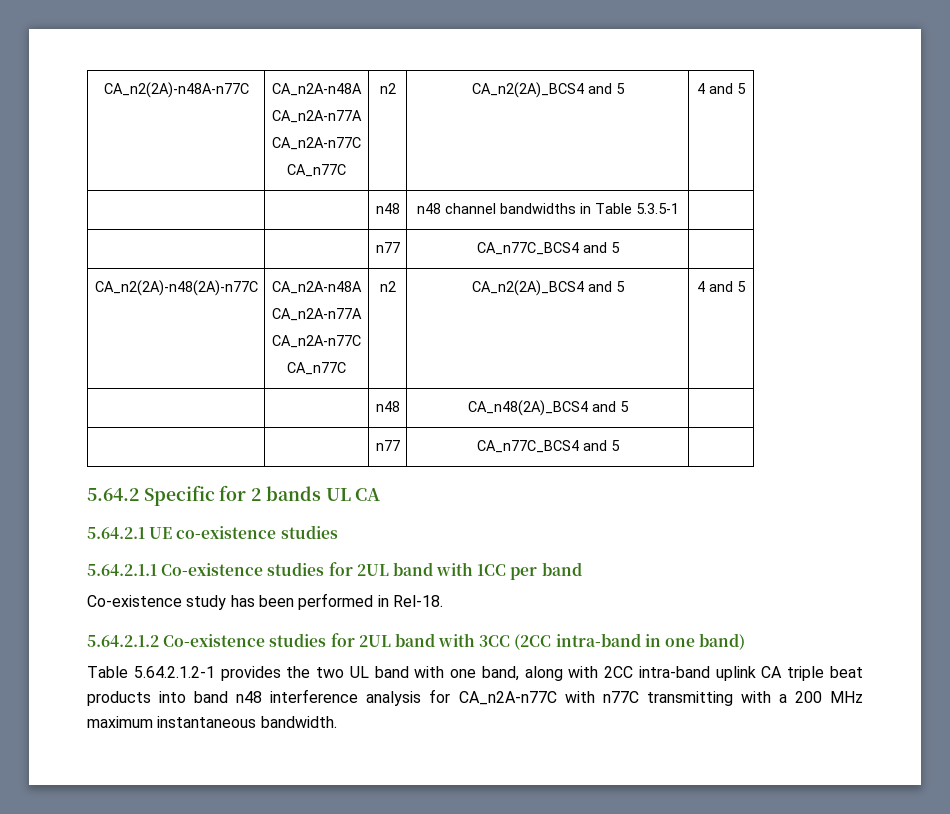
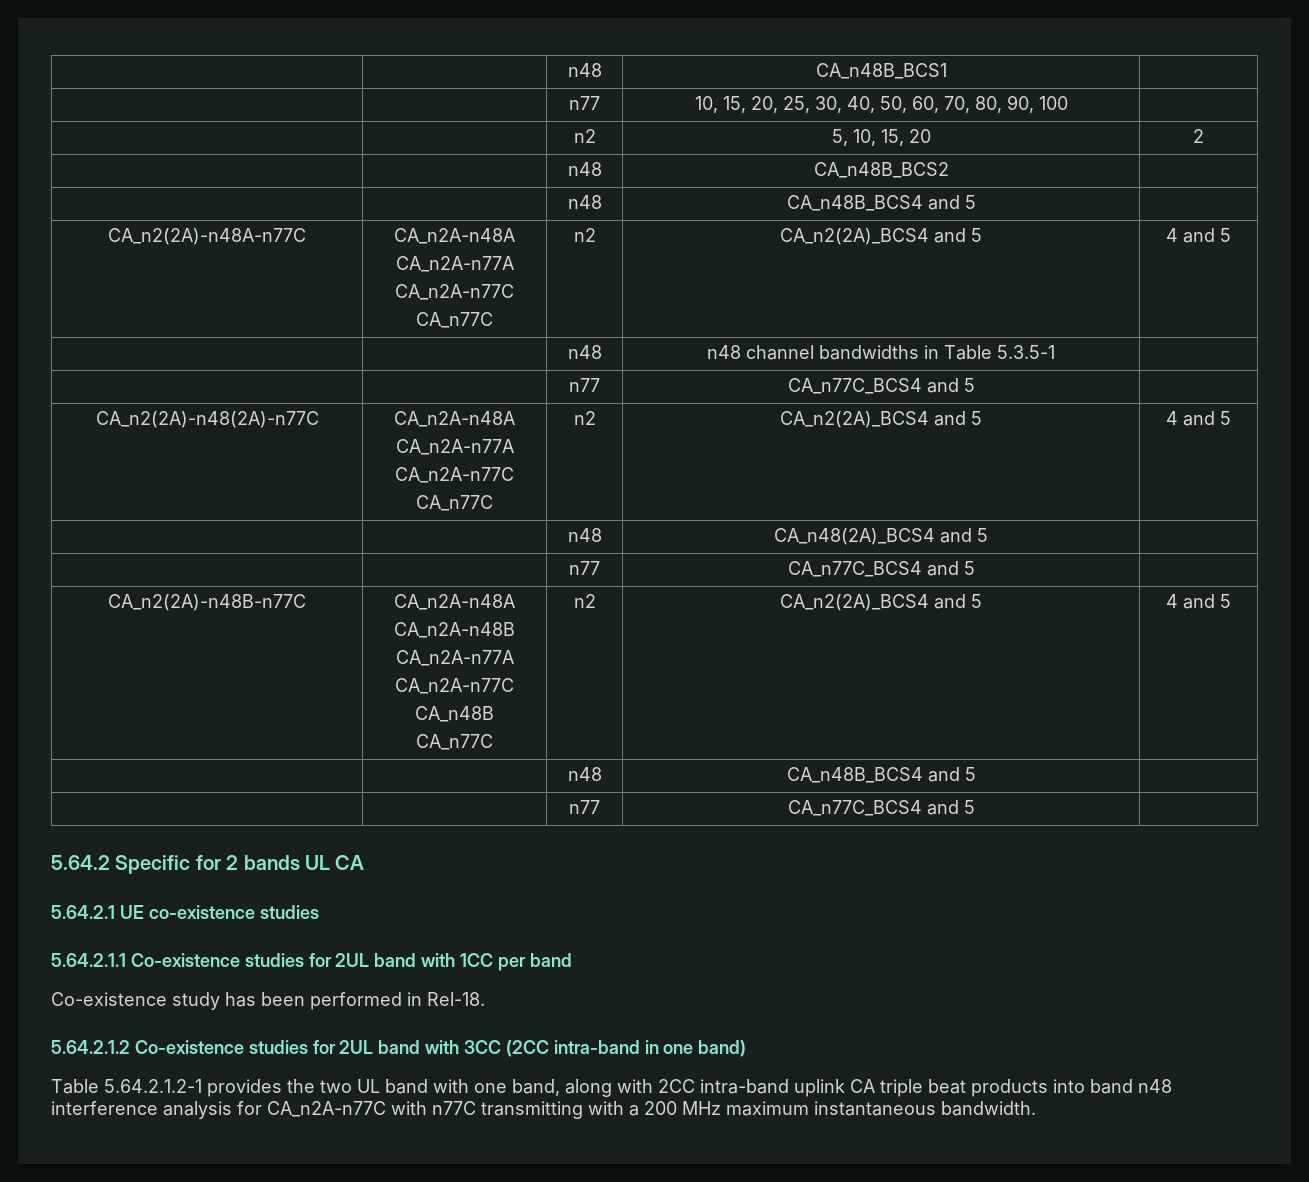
+ | | n48 | CA_n48B_BCS1 |
+ | | n77 | 10, 15, 20, 25, 30, 40, 50, 60, 70, 80, 90, 100 |
+ | | n2 | 5, 10, 15, 20 | 2
+ | | n48 | CA_n48B_BCS2 |
+ | | n48 | CA_n48B_BCS4 and 5 |
+ CA_n2(2A)-n48B-n77C | CA_n2A-n48A
+ CA_n2A-n48B
+ CA_n2A-n77A
+ CA_n2A-n77C
+ CA_n48B
+ CA_n77C | n2 | CA_n2(2A)_BCS4 and 5 | 4 and 5
+ | | n48 | CA_n48B_BCS4 and 5 |
+ | | n77 | CA_n77C_BCS4 and 5 |

